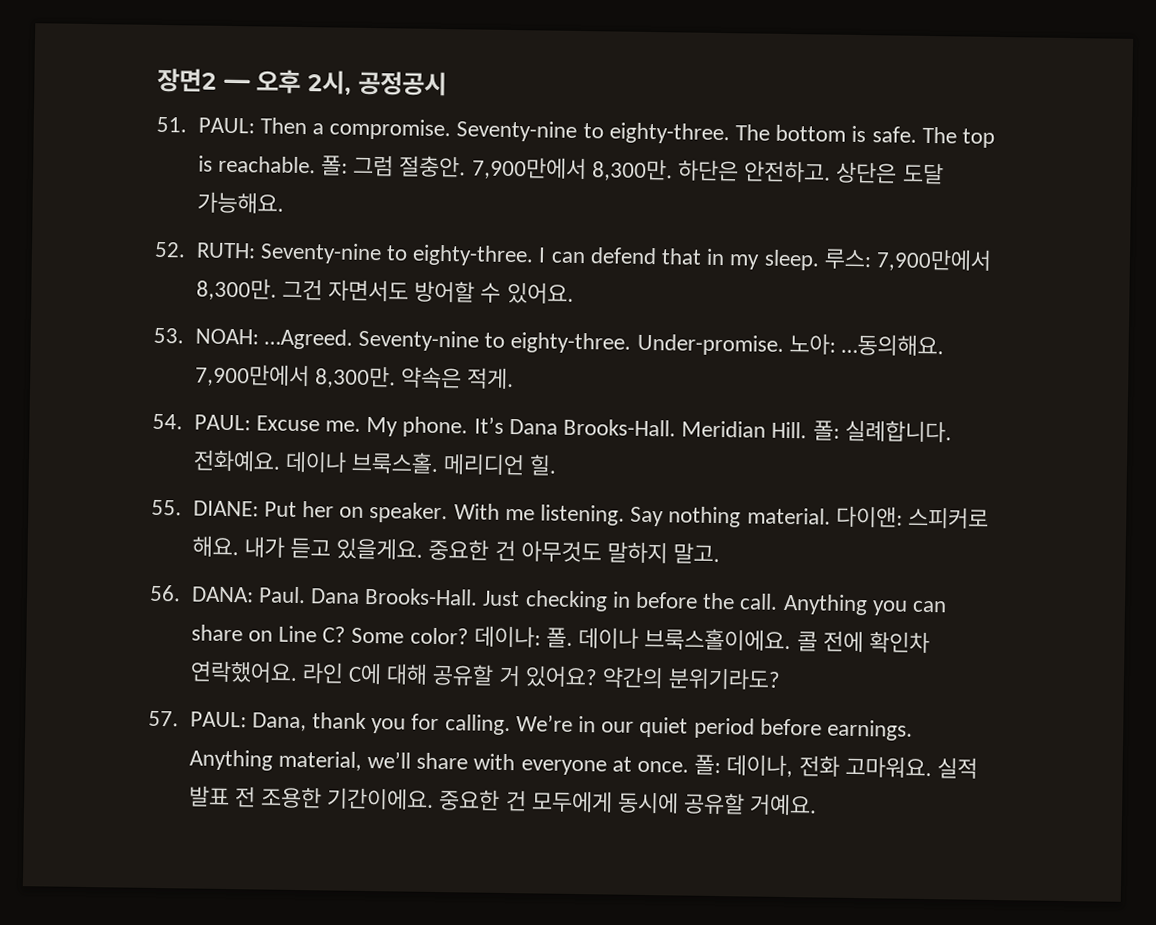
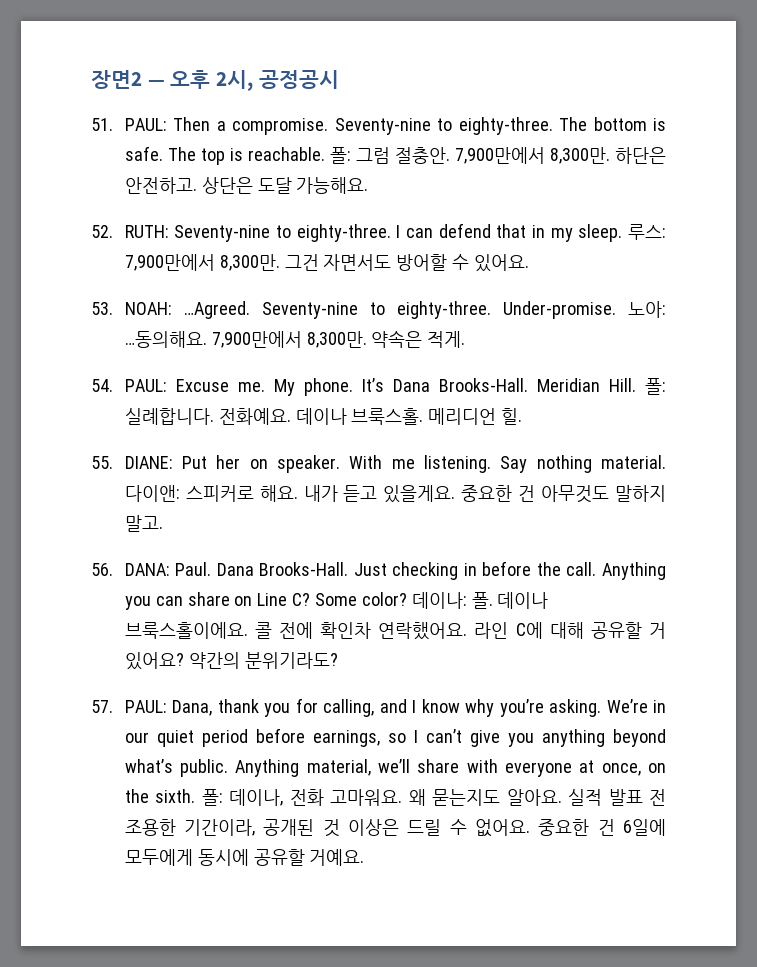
- 57. PAUL: Dana, thank you for calling.
+ 57. PAUL: Dana, thank you for calling, and I know why you’re asking.
- We’re in our quiet period before earnings.
+ We’re in our quiet period before earnings, so I can’t give you anything beyond what’s public.
- Anything material, we’ll share with everyone at once.
+ Anything material, we’ll share with everyone at once, on the sixth.
+ 왜 묻는지도 알아요.
- 실적 발표 전 조용한 기간이에요. 중요한 건 모두에게 동시에 공유할 거예요.
+ 실적 발표 전 조용한 기간이라, 공개된 것 이상은 드릴 수 없어요. 중요한 건 6일에 모두에게 동시에 공유할 거예요.

